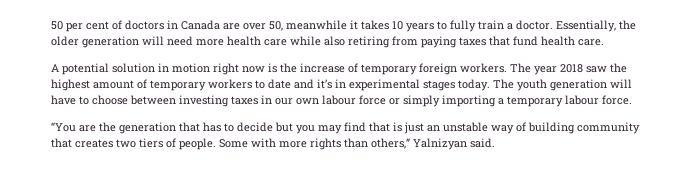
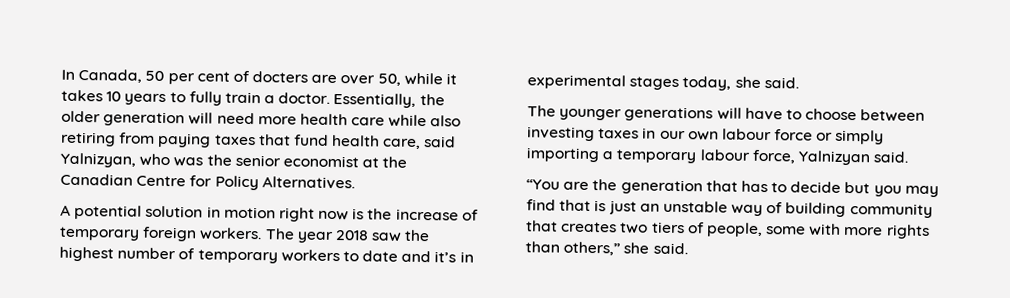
- 50 per cent of doctors in Canada are over 50, meanwhile it takes 10 years to fully train a doctor.
+ In Canada, 50 per cent of docters are over 50, while it takes 10 years to fully train a doctor.
- Essentially, the older generation will need more health care while also retiring from paying taxes that fund health care.
+ Essentially, the older generation will need more health care while also retiring from paying taxes that fund health care, said Yalnizyan, who was the senior economist at the Canadian Centre for Policy Alternatives.
- The year 2018 saw the highest amount of temporary workers to date and it’s in experimental stages today. The youth generation will have to choose between investing taxes in our own labour force or simply importing a temporary labour force.
+ The year 2018 saw the highest number of temporary workers to date and it’s in experimental stages today, she said.
+ The younger generations will have to choose between investing taxes in our own labour force or simply importing a temporary labour force, Yalnizyan said.
- “You are the generation that has to decide but you may find that is just an unstable way of building community that creates two tiers of people. Some with more rights than others,” Yalnizyan said.
+ “You are the generation that has to decide but you may find that is just an unstable way of building community that creates two tiers of people, some with more rights than others,” she said.

